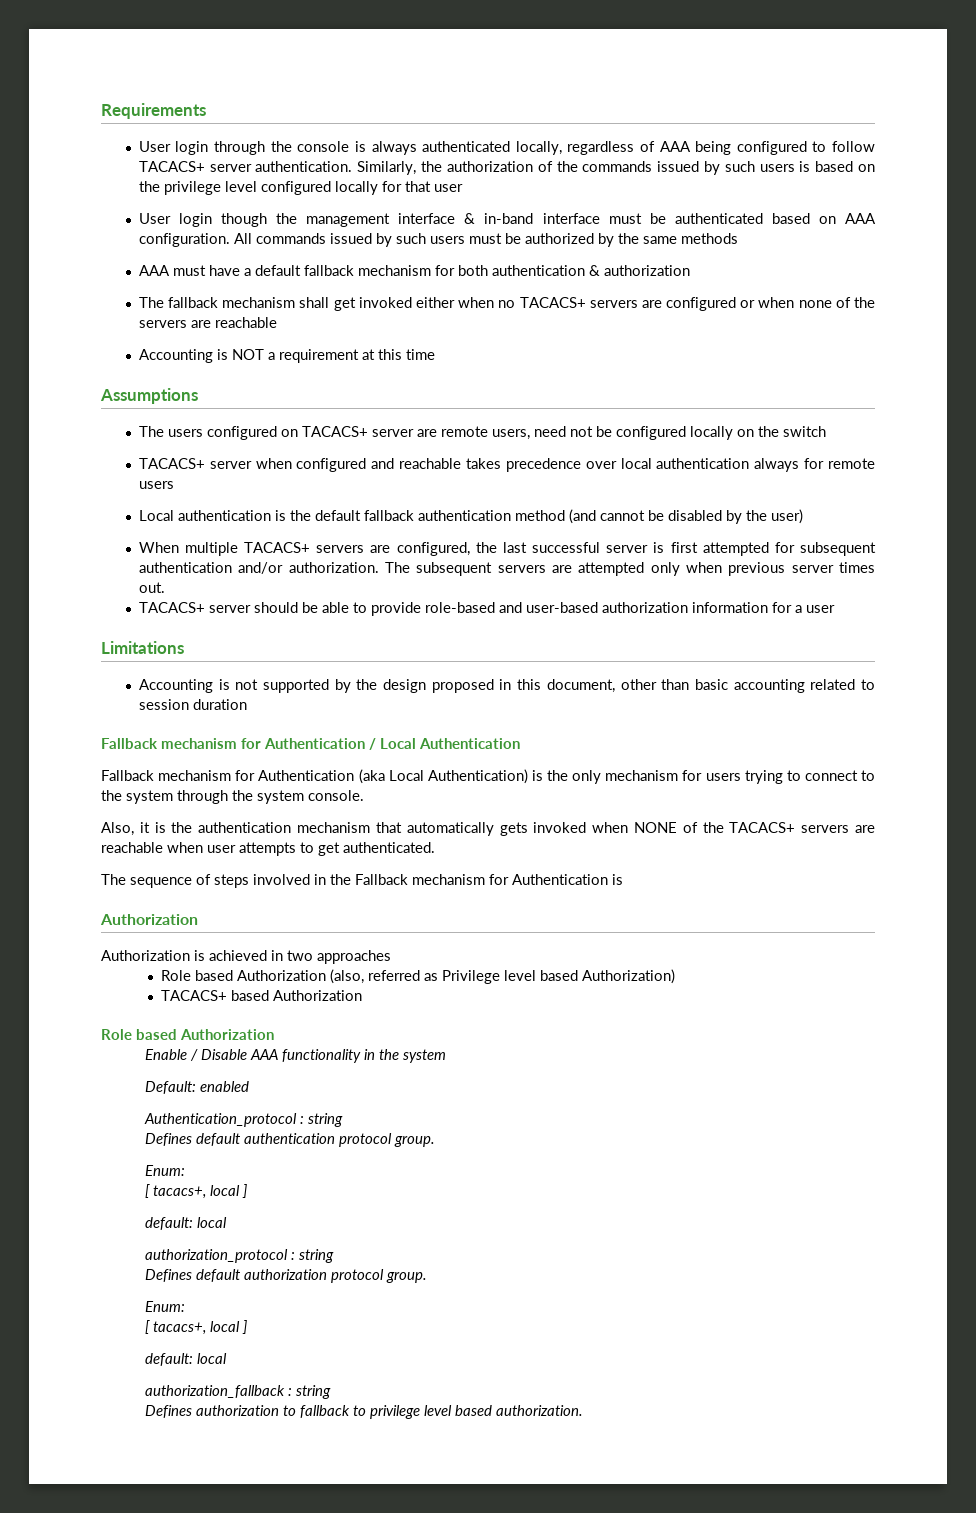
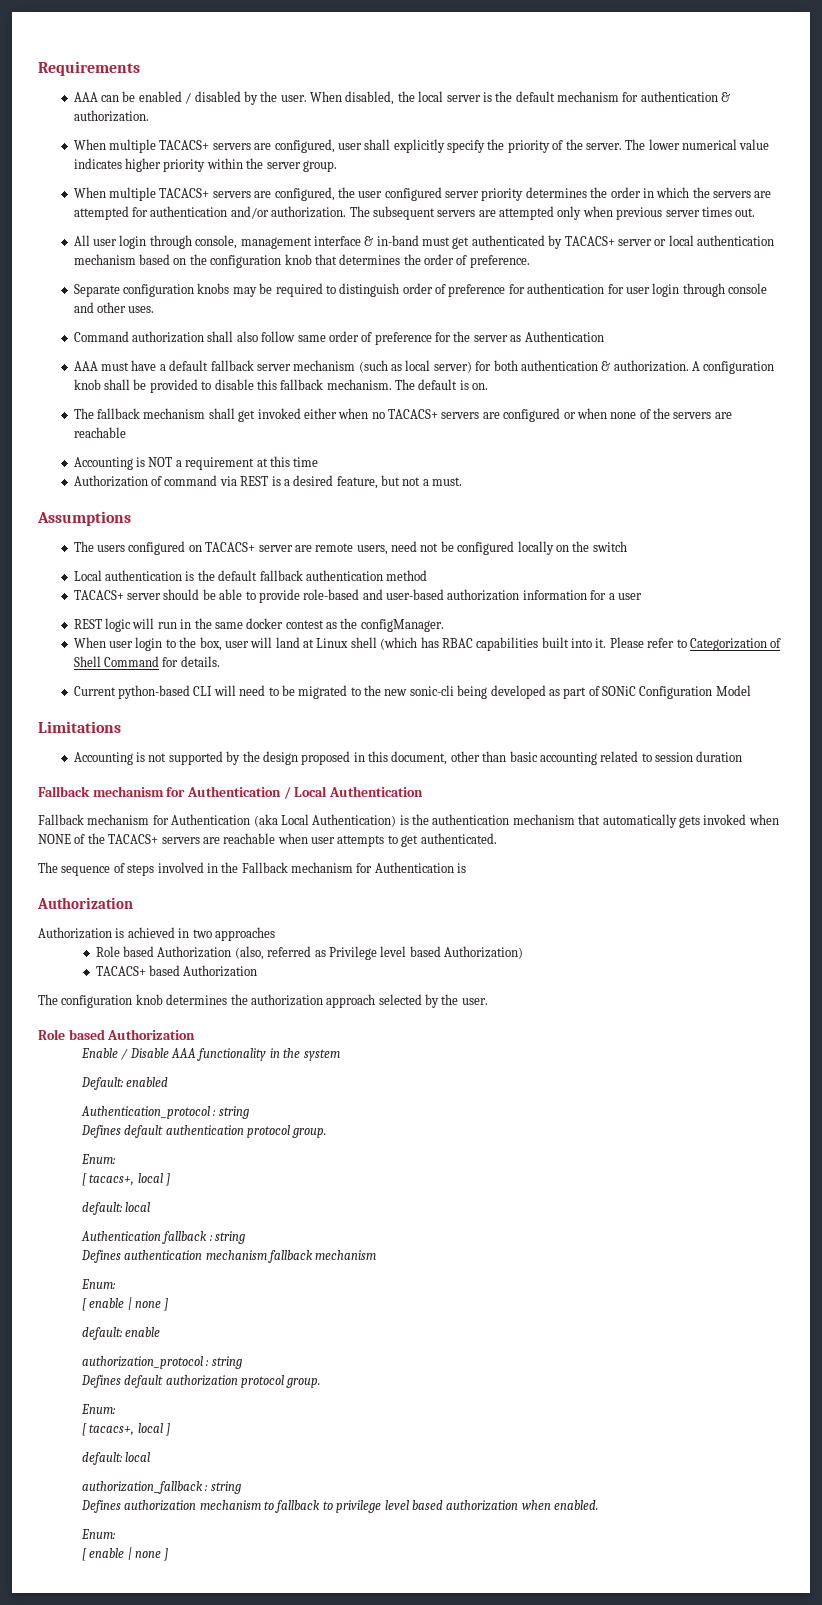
- User login through the console is always authenticated locally, regardless of AAA being configured to follow TACACS+ server authentication. Similarly, the authorization of the commands issued by such users is based on the privilege level configured locally for that user
- User login though the management interface & in-band interface must be authenticated based on AAA configuration. All commands issued by such users must be authorized by the same methods
+ AAA can be enabled / disabled by the user. When disabled, the local server is the default mechanism for authentication & authorization.
+ When multiple TACACS+ servers are configured, user shall explicitly specify the priority of the server. The lower numerical value indicates higher priority within the server group.
+ When multiple TACACS+ servers are configured, the user configured server priority determines the order in which the servers are attempted for authentication and/or authorization. The subsequent servers are attempted only when previous server times out.
+ All user login through console, management interface & in-band must get authenticated by TACACS+ server or local authentication mechanism based on the configuration knob that determines the order of preference.
+ Separate configuration knobs may be required to distinguish order of preference for authentication for user login through console and other uses.
+ Command authorization shall also follow same order of preference for the server as Authentication
- AAA must have a default fallback mechanism for both authentication & authorization
+ AAA must have a default fallback server mechanism (such as local server) for both authentication & authorization. A configuration knob shall be provided to disable this fallback mechanism. The default is on.
+ Authorization of command via REST is a desired feature, but not a must.
- TACACS+ server when configured and reachable takes precedence over local authentication always for remote users
- Local authentication is the default fallback authentication method (and cannot be disabled by the user)
- When multiple TACACS+ servers are configured, the last successful server is first attempted for subsequent authentication and/or authorization. The subsequent servers are attempted only when previous server times out.
+ Local authentication is the default fallback authentication method
+ REST logic will run in the same docker contest as the configManager.
+ When user login to the box, user will land at Linux shell (which has RBAC capabilities built into it. Please refer to Categorization of Shell Command for details.
+ Current python-based CLI will need to be migrated to the new sonic-cli being developed as part of SONiC Configuration Model
- Fallback mechanism for Authentication (aka Local Authentication) is the only mechanism for users trying to connect to the system through the system console.
- Also, it is the authentication mechanism that automatically gets invoked when NONE of the TACACS+ servers are reachable when user attempts to get authenticated.
+ Fallback mechanism for Authentication (aka Local Authentication) is the authentication mechanism that automatically gets invoked when NONE of the TACACS+ servers are reachable when user attempts to get authenticated.
+ The configuration knob determines the authorization approach selected by the user.
+ Authentication fallback : string
+ Defines authentication mechanism fallback mechanism
+ Enum:
+ [ enable | none ]
+ default: enable
- Defines authorization to fallback to privilege level based authorization.
+ Defines authorization mechanism to fallback to privilege level based authorization when enabled.
+ Enum:
+ [ enable | none ]

